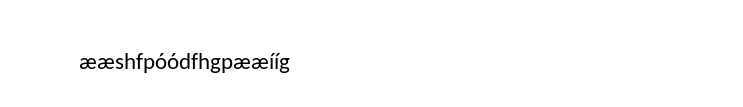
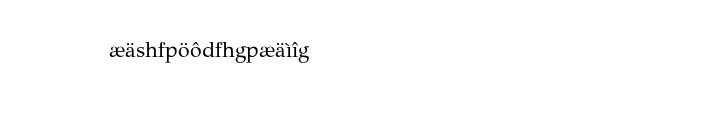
- ææshfpóódfhgpææííg
+ æäshfpöôdfhgpæäìîg

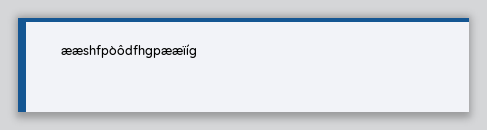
- æäshfpöôdfhgpæäìîg
+ ææshfpòôdfhgpææïíg

